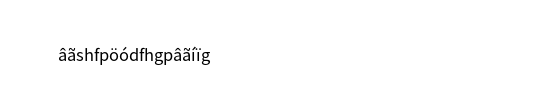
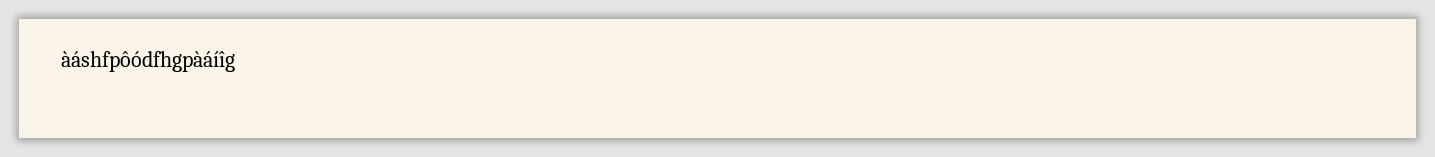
- âãshfpöódfhgpâãíïg
+ àáshfpôódfhgpàáíîg

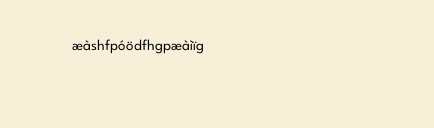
- àáshfpôódfhgpàáíîg
+ æàshfpóödfhgpæàìïg

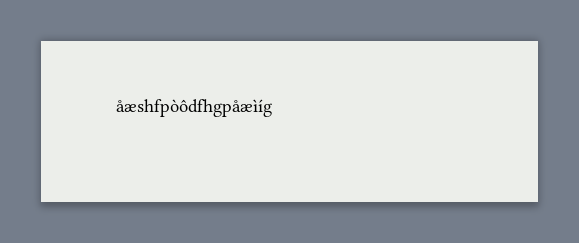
- æàshfpóödfhgpæàìïg
+ åæshfpòôdfhgpåæìíg

